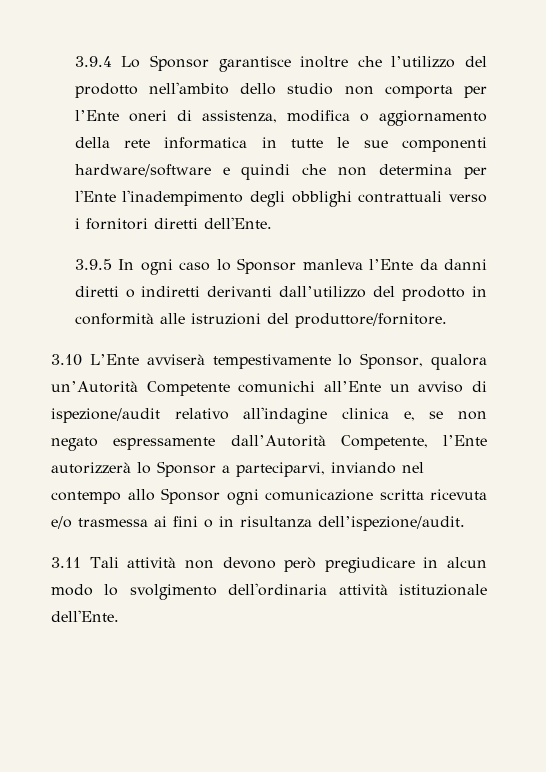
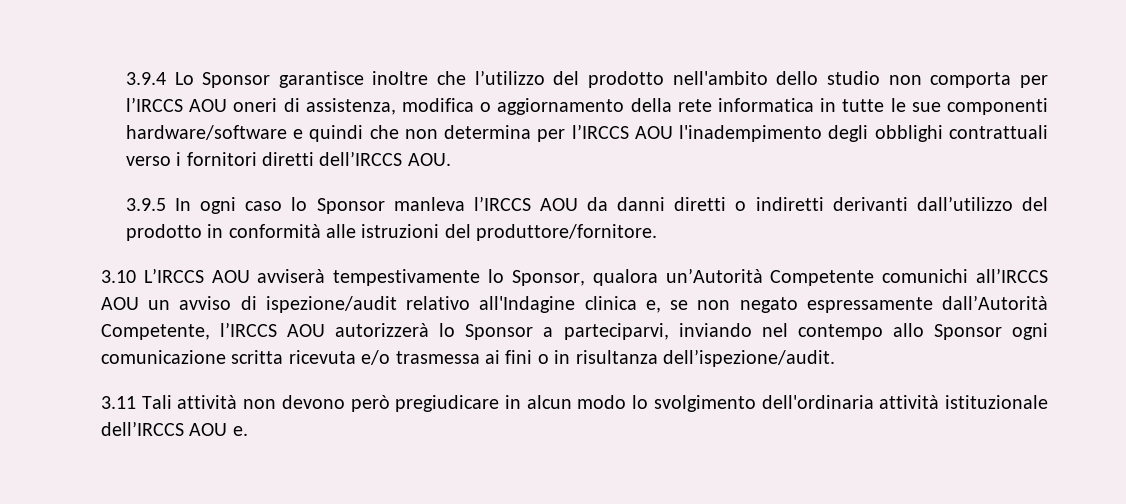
- 3.9.4 Lo Sponsor garantisce inoltre che l’utilizzo del prodotto nell'ambito dello studio non comporta per l’Ente oneri di assistenza, modifica o aggiornamento della rete informatica in tutte le sue componenti hardware/software e quindi che non determina per l'Ente l'inadempimento degli obblighi contrattuali verso i fornitori diretti dell'Ente.
+ 3.9.4 Lo Sponsor garantisce inoltre che l’utilizzo del prodotto nell'ambito dello studio non comporta per l’IRCCS AOU oneri di assistenza, modifica o aggiornamento della rete informatica in tutte le sue componenti hardware/software e quindi che non determina per l’IRCCS AOU l'inadempimento degli obblighi contrattuali verso i fornitori diretti dell’IRCCS AOU.
- 3.9.5 In ogni caso lo Sponsor manleva l’Ente da danni diretti o indiretti derivanti dall’utilizzo del prodotto in conformità alle istruzioni del produttore/fornitore.
+ 3.9.5 In ogni caso lo Sponsor manleva l’IRCCS AOU da danni diretti o indiretti derivanti dall’utilizzo del prodotto in conformità alle istruzioni del produttore/fornitore.
- 3.10 L’Ente avviserà tempestivamente lo Sponsor, qualora un’Autorità Competente comunichi all’Ente un avviso di ispezione/audit relativo all'indagine clinica e, se non negato espressamente dall’Autorità Competente, l’Ente autorizzerà lo Sponsor a parteciparvi, inviando nel contempo allo Sponsor ogni comunicazione scritta ricevuta e/o trasmessa ai fini o in risultanza dell’ispezione/audit.
+ 3.10 L’IRCCS AOU avviserà tempestivamente lo Sponsor, qualora un’Autorità Competente comunichi all’IRCCS AOU un avviso di ispezione/audit relativo all'Indagine clinica e, se non negato espressamente dall’Autorità Competente, l’IRCCS AOU autorizzerà lo Sponsor a parteciparvi, inviando nel contempo allo Sponsor ogni comunicazione scritta ricevuta e/o trasmessa ai fini o in risultanza dell’ispezione/audit.
- 3.11 Tali attività non devono però pregiudicare in alcun modo lo svolgimento dell'ordinaria attività istituzionale dell'Ente.
+ 3.11 Tali attività non devono però pregiudicare in alcun modo lo svolgimento dell'ordinaria attività istituzionale dell’IRCCS AOU e.

